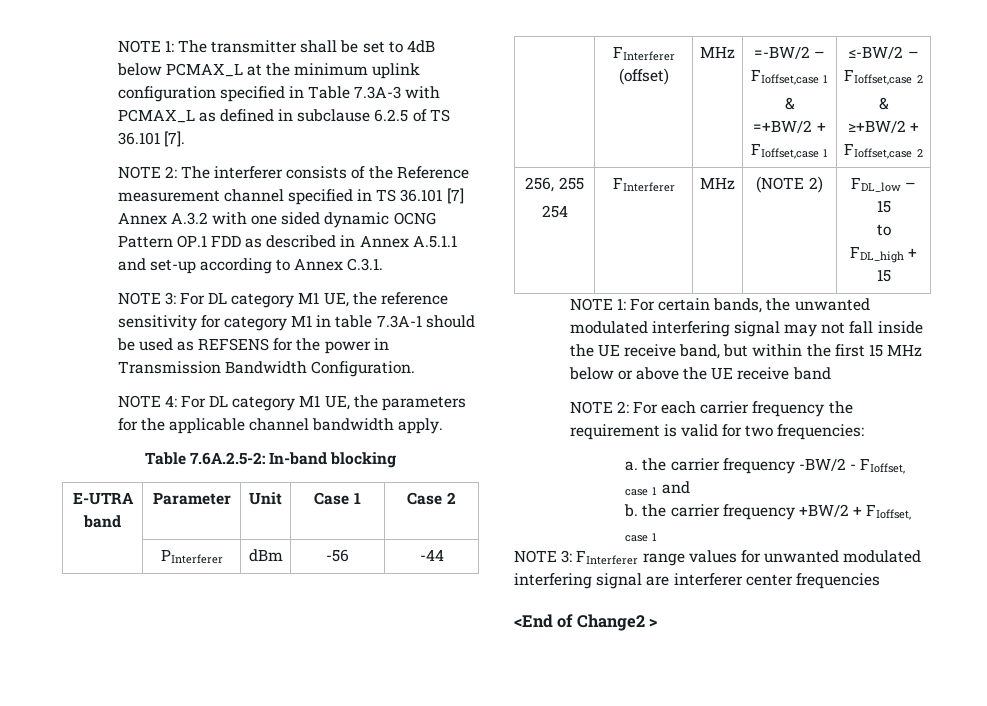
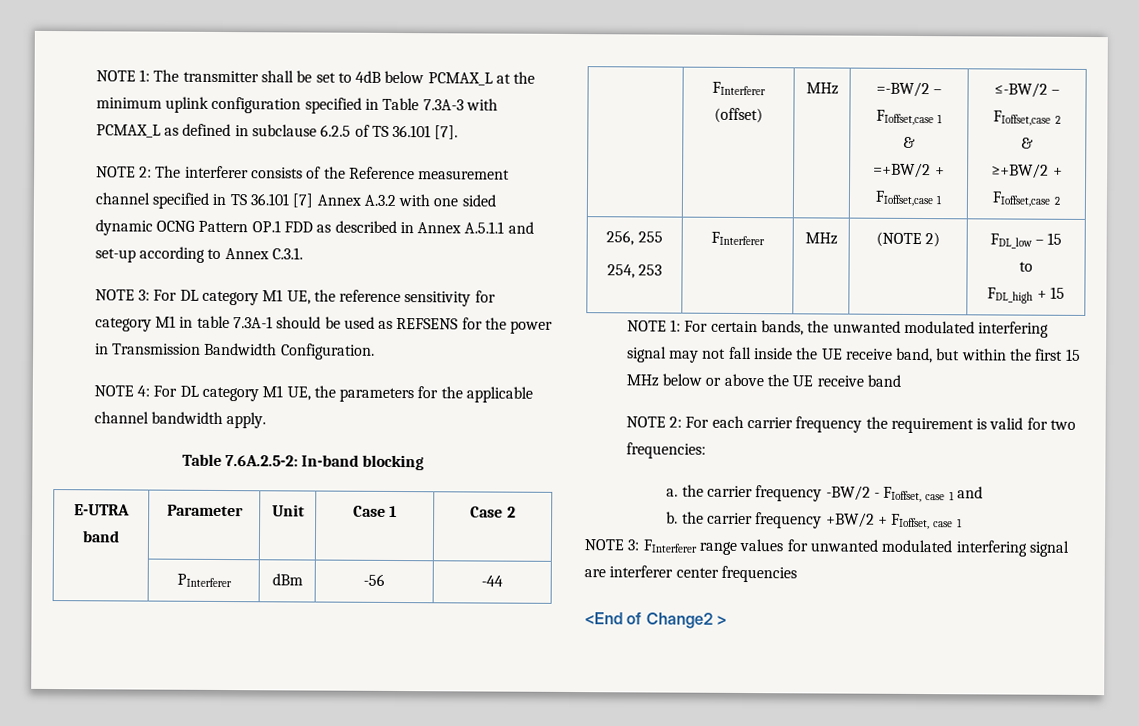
  256, 255
- 254 | FInterferer | MHz | (NOTE 2) | FDL_low – 15
+ 254, 253 | FInterferer | MHz | (NOTE 2) | FDL_low – 15

